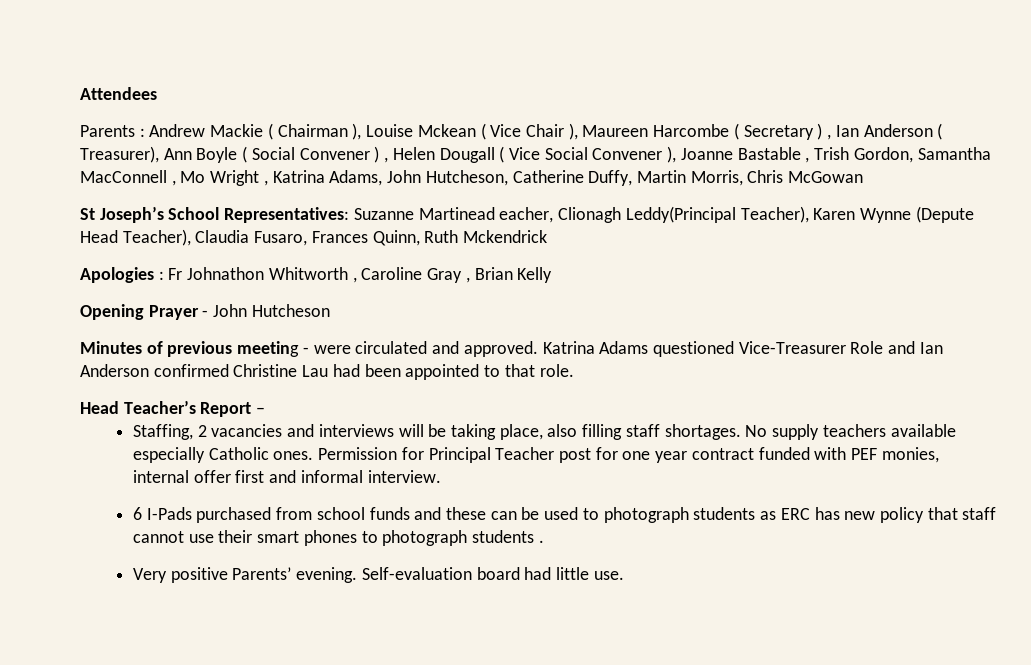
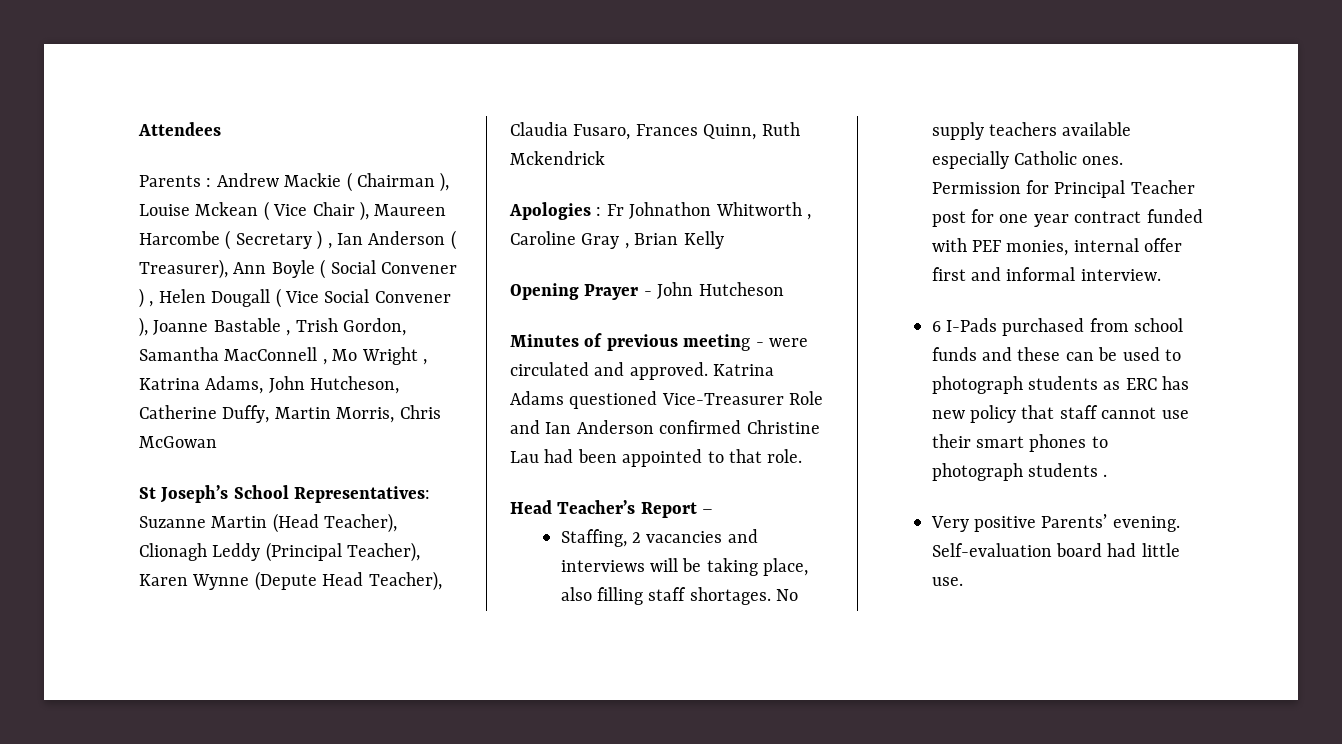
- St Joseph’s School Representatives: Suzanne Martinead eacher, Clionagh Leddy(Principal Teacher), Karen Wynne (Depute Head Teacher), Claudia Fusaro, Frances Quinn, Ruth Mckendrick
+ St Joseph’s School Representatives: Suzanne Martin (Head Teacher), Clionagh Leddy (Principal Teacher), Karen Wynne (Depute Head Teacher), Claudia Fusaro, Frances Quinn, Ruth Mckendrick

